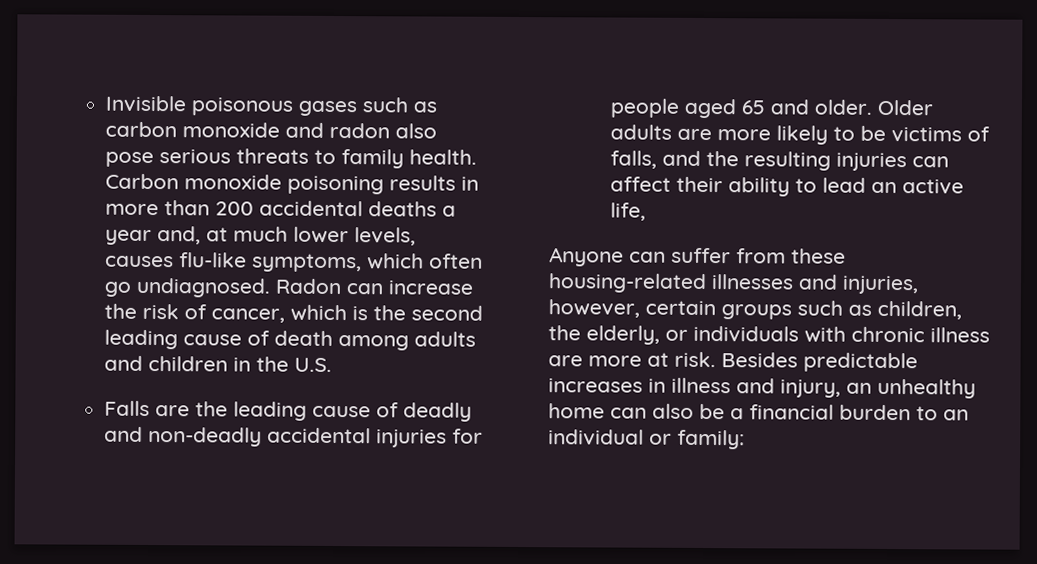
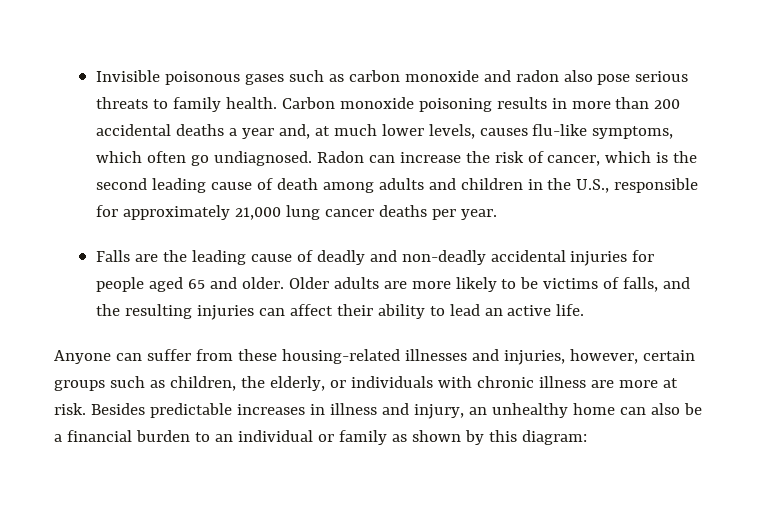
- Radon can increase the risk of cancer, which is the second leading cause of death among adults and children in the U.S.
+ Radon can increase the risk of cancer, which is the second leading cause of death among adults and children in the U.S., responsible for approximately 21,000 lung cancer deaths per year.
- Older adults are more likely to be victims of falls, and the resulting injuries can affect their ability to lead an active life,
+ Older adults are more likely to be victims of falls, and the resulting injuries can affect their ability to lead an active life.
- Besides predictable increases in illness and injury, an unhealthy home can also be a financial burden to an individual or family:
+ Besides predictable increases in illness and injury, an unhealthy home can also be a financial burden to an individual or family as shown by this diagram:

